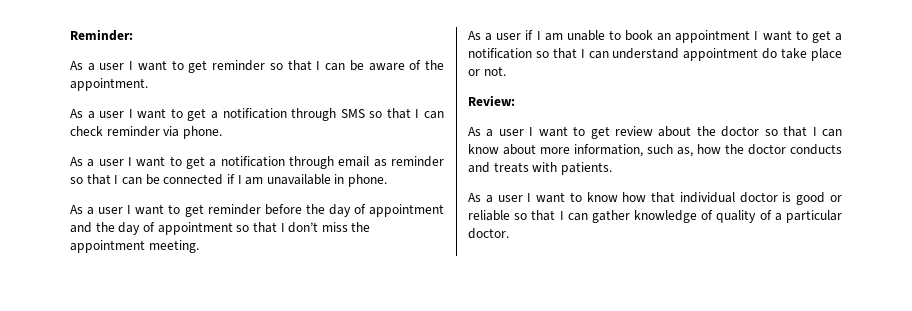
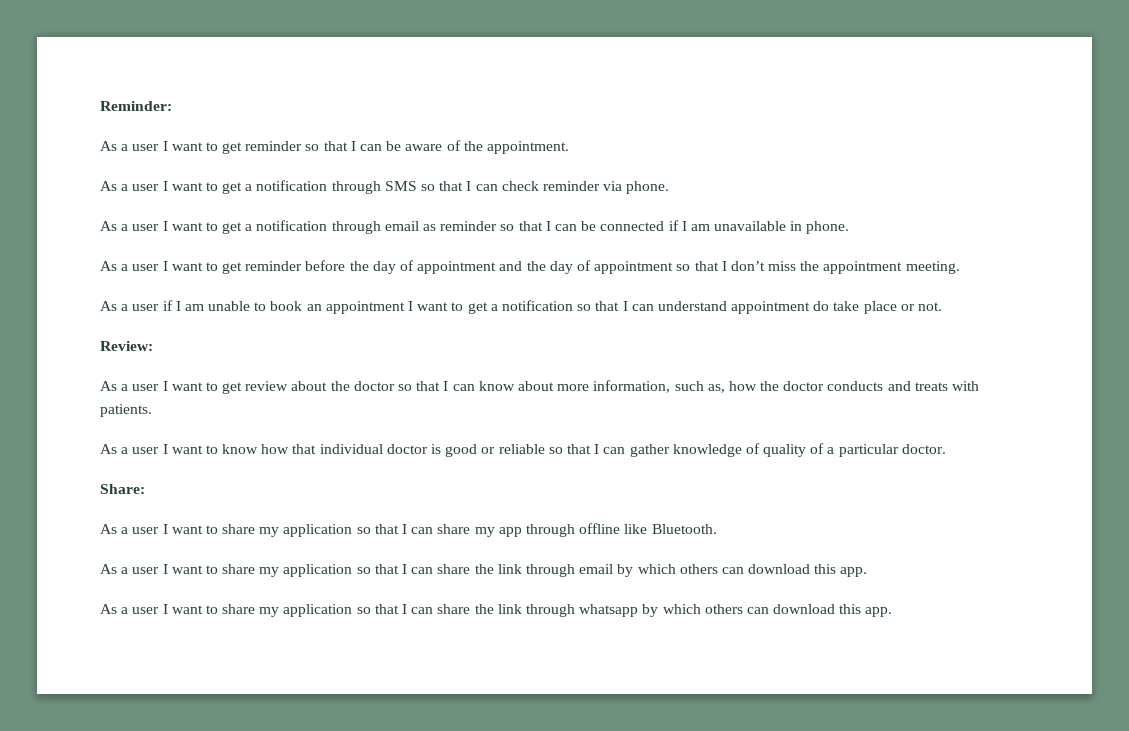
+ Share:
+ As a user I want to share my application so that I can share my app through offline like Bluetooth.
+ As a user I want to share my application so that I can share the link through email by which others can download this app.
+ As a user I want to share my application so that I can share the link through whatsapp by which others can download this app.

